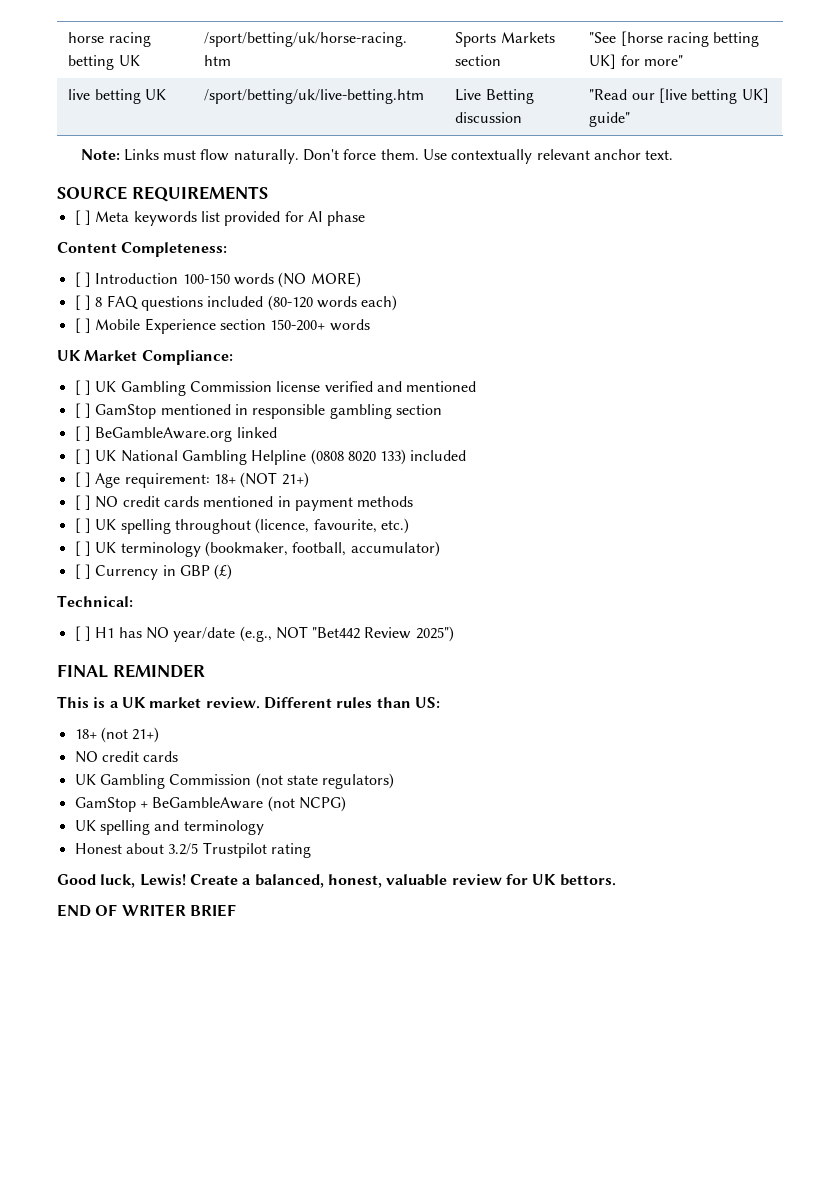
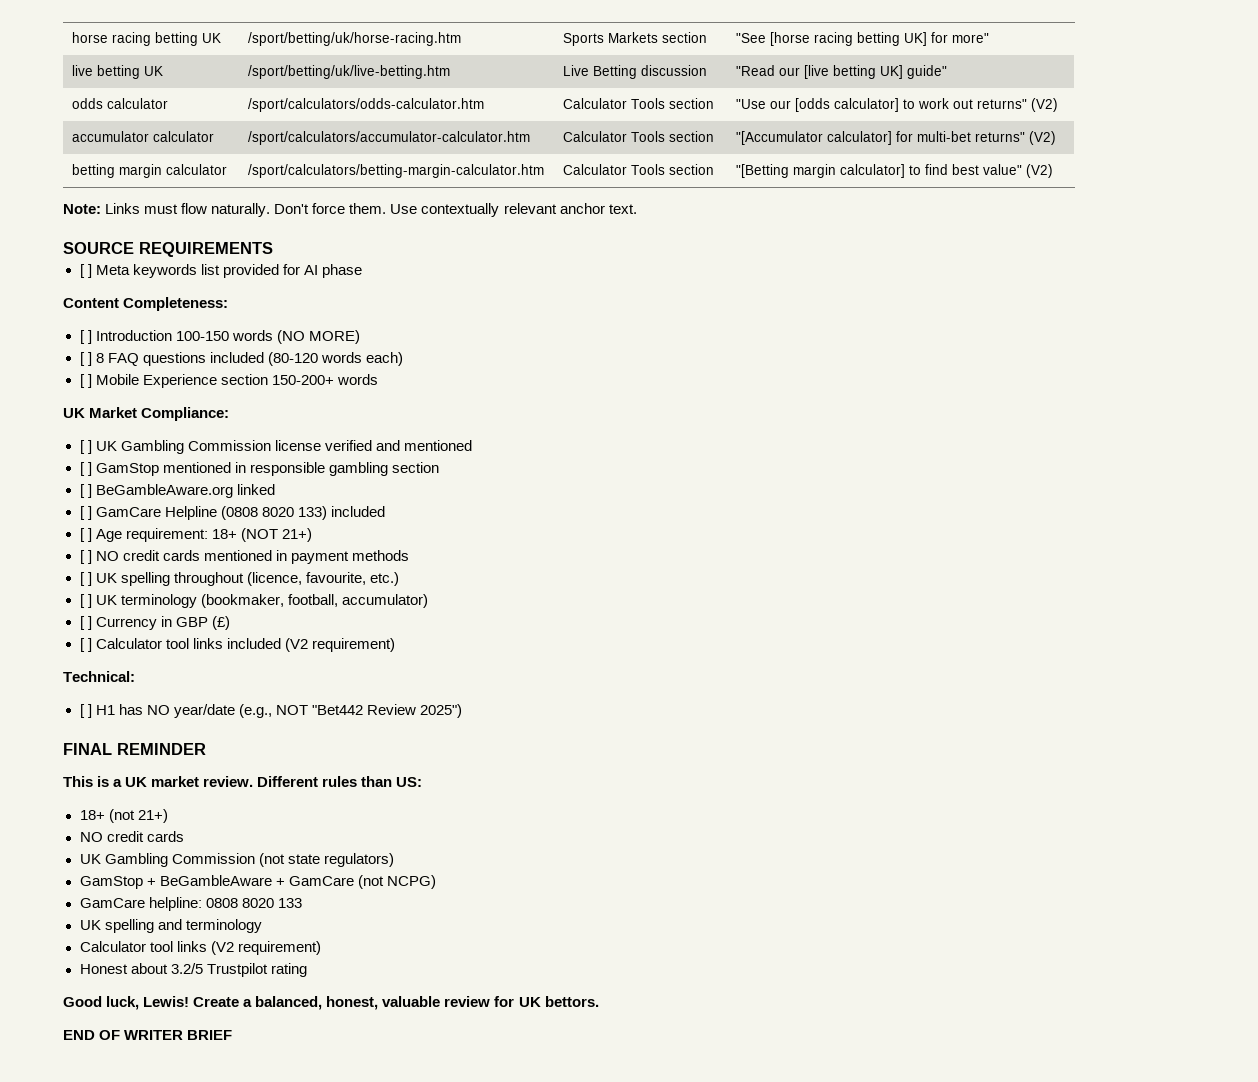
+ odds calculator | /sport/calculators/odds-calculator.htm | Calculator Tools section | "Use our [odds calculator] to work out returns" (V2)
+ accumulator calculator | /sport/calculators/accumulator-calculator.htm | Calculator Tools section | "[Accumulator calculator] for multi-bet returns" (V2)
+ betting margin calculator | /sport/calculators/betting-margin-calculator.htm | Calculator Tools section | "[Betting margin calculator] to find best value" (V2)
- [ ] UK National Gambling Helpline (0808 8020 133) included
+ [ ] GamCare Helpline (0808 8020 133) included
+ [ ] Calculator tool links included (V2 requirement)
- GamStop + BeGambleAware (not NCPG)
+ GamStop + BeGambleAware + GamCare (not NCPG)
+ GamCare helpline: 0808 8020 133
+ Calculator tool links (V2 requirement)

